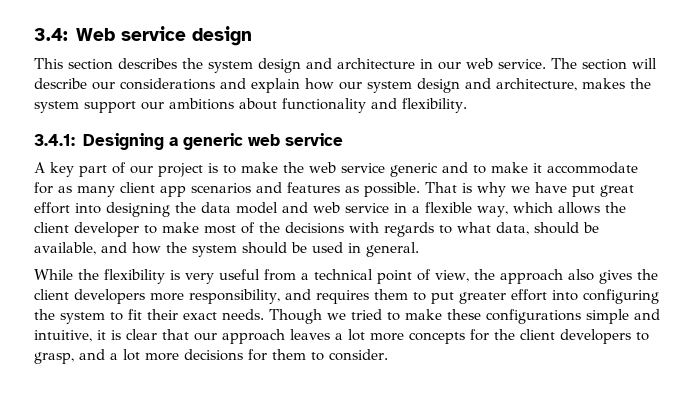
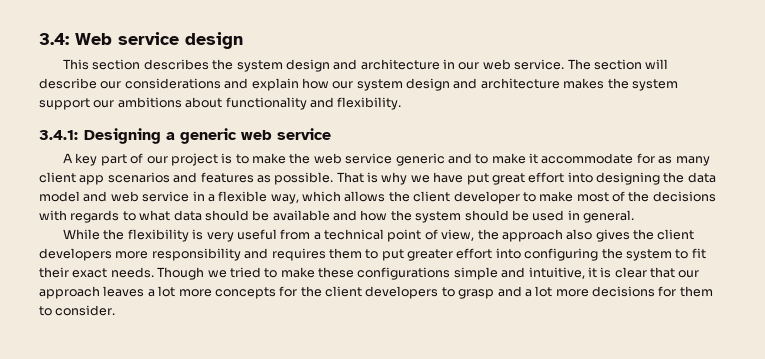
- The section will describe our considerations and explain how our system design and architecture, makes the system support our ambitions about functionality and flexibility.
+ The section will describe our considerations and explain how our system design and architecture makes the system support our ambitions about functionality and flexibility.
- That is why we have put great effort into designing the data model and web service in a flexible way, which allows the client developer to make most of the decisions with regards to what data, should be available, and how the system should be used in general.
+ That is why we have put great effort into designing the data model and web service in a flexible way, which allows the client developer to make most of the decisions with regards to what data should be available and how the system should be used in general.
- While the flexibility is very useful from a technical point of view, the approach also gives the client developers more responsibility, and requires them to put greater effort into configuring the system to fit their exact needs.
+ While the flexibility is very useful from a technical point of view, the approach also gives the client developers more responsibility and requires them to put greater effort into configuring the system to fit their exact needs.
- Though we tried to make these configurations simple and intuitive, it is clear that our approach leaves a lot more concepts for the client developers to grasp, and a lot more decisions for them to consider.
+ Though we tried to make these configurations simple and intuitive, it is clear that our approach leaves a lot more concepts for the client developers to grasp and a lot more decisions for them to consider.

